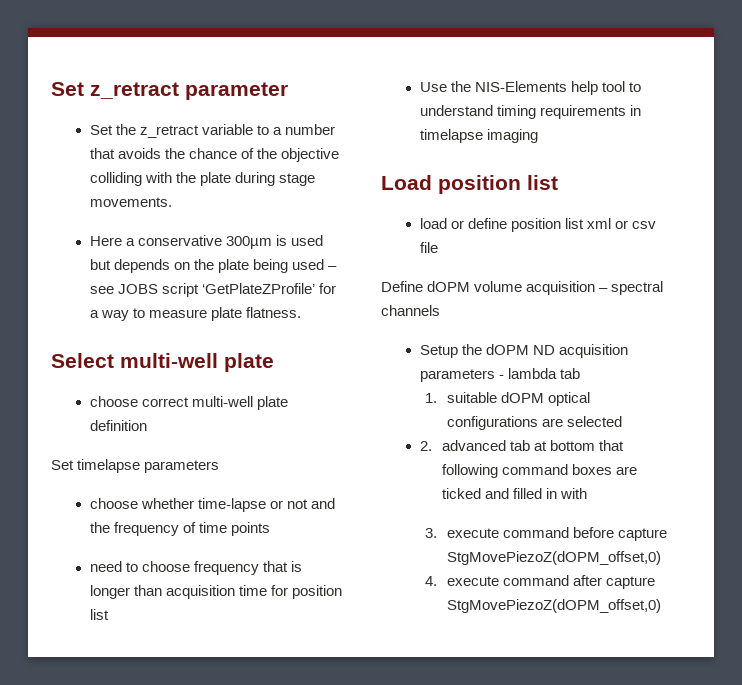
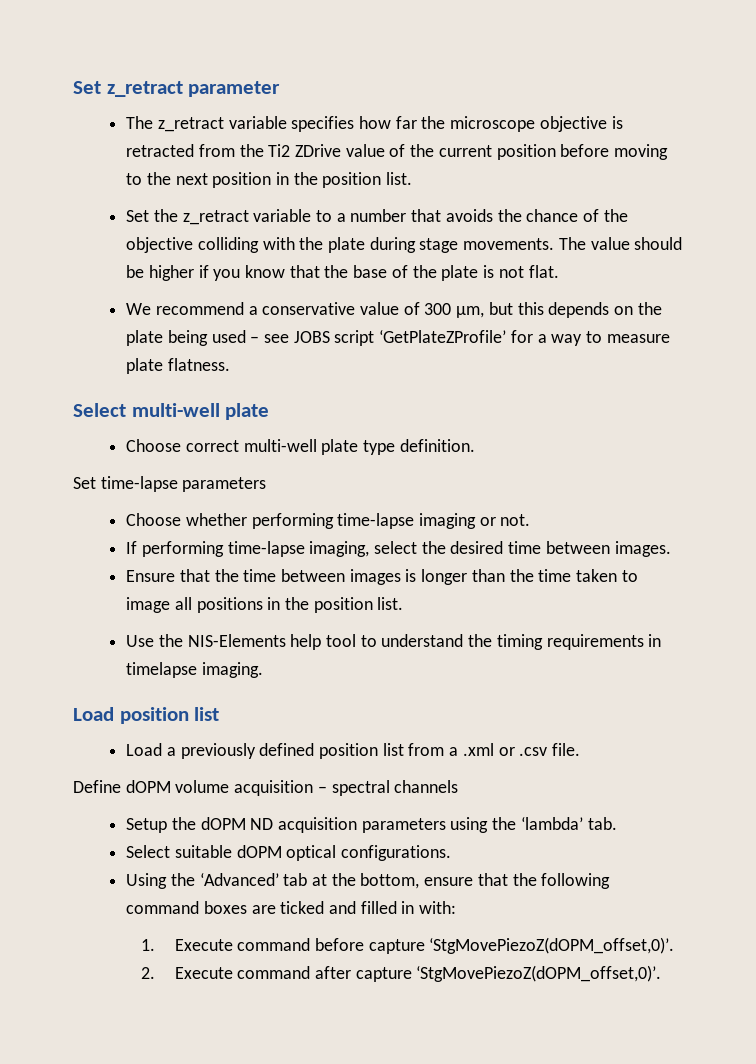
+ The z_retract variable specifies how far the microscope objective is retracted from the Ti2 ZDrive value of the current position before moving to the next position in the position list.
- Set the z_retract variable to a number that avoids the chance of the objective colliding with the plate during stage movements.
- Here a conservative 300µm is used but depends on the plate being used – see JOBS script ‘GetPlateZProfile’ for a way to measure plate flatness.
+ Set the z_retract variable to a number that avoids the chance of the objective colliding with the plate during stage movements. The value should be higher if you know that the base of the plate is not flat.
+ We recommend a conservative value of 300 µm, but this depends on the plate being used – see JOBS script ‘GetPlateZProfile’ for a way to measure plate flatness.
- choose correct multi-well plate definition
- Set timelapse parameters
+ Choose correct multi-well plate type definition.
+ Set time-lapse parameters
- choose whether time-lapse or not and the frequency of time points
- need to choose frequency that is longer than acquisition time for position list
+ Choose whether performing time-lapse imaging or not.
+ If performing time-lapse imaging, select the desired time between images.
+ Ensure that the time between images is longer than the time taken to image all positions in the position list.
- Use the NIS-Elements help tool to understand timing requirements in timelapse imaging
+ Use the NIS-Elements help tool to understand the timing requirements in timelapse imaging.
- load or define position list xml or csv file
+ Load a previously defined position list from a .xml or .csv file.
- Setup the dOPM ND acquisition parameters - lambda tab
- 1. suitable dOPM optical configurations are selected
- 2. advanced tab at bottom that following command boxes are ticked and filled in with
- 3. execute command before capture StgMovePiezoZ(dOPM_offset,0)
- 4. execute command after capture StgMovePiezoZ(dOPM_offset,0)
+ Setup the dOPM ND acquisition parameters using the ‘lambda’ tab.
+ Select suitable dOPM optical configurations.
+ Using the ‘Advanced’ tab at the bottom, ensure that the following command boxes are ticked and filled in with:
+ 1. Execute command before capture ‘StgMovePiezoZ(dOPM_offset,0)’.
+ 2. Execute command after capture ‘StgMovePiezoZ(dOPM_offset,0)’.

